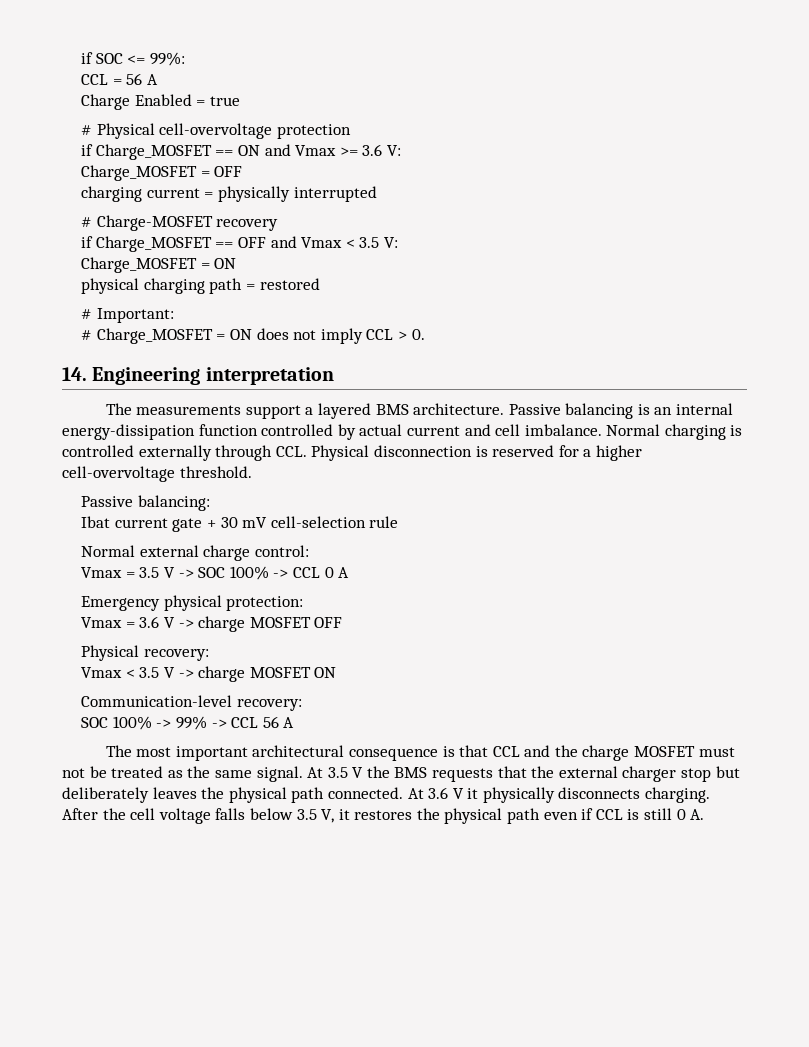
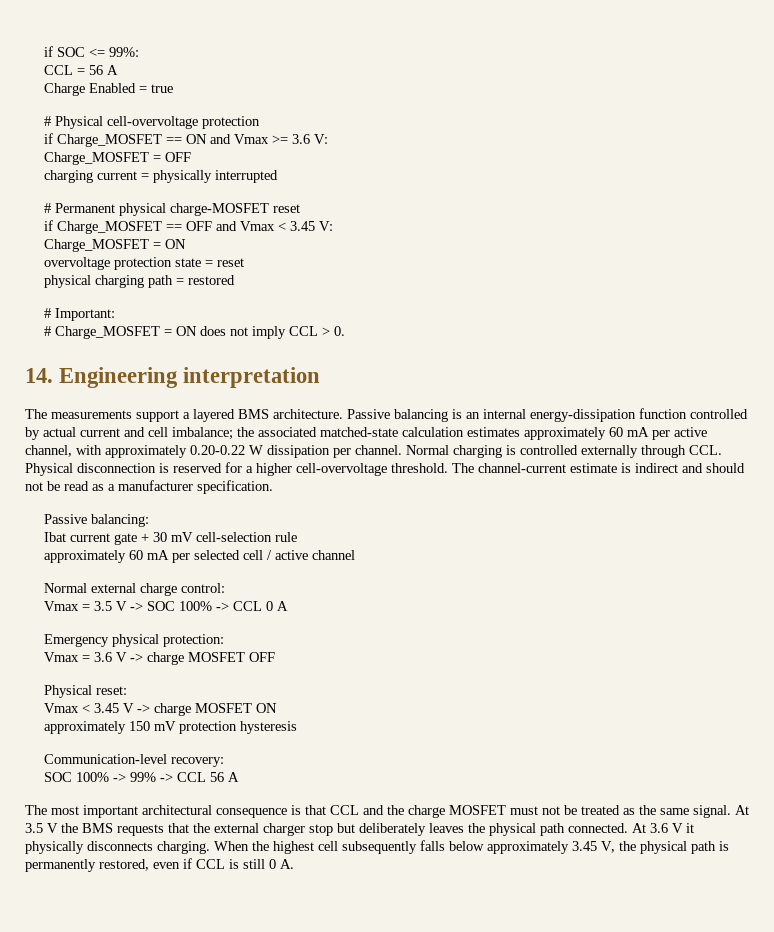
- # Charge-MOSFET recovery
+ # Permanent physical charge-MOSFET reset
- if Charge_MOSFET == OFF and Vmax < 3.5 V:
+ if Charge_MOSFET == OFF and Vmax < 3.45 V:
+ overvoltage protection state = reset
- Passive balancing is an internal energy-dissipation function controlled by actual current and cell imbalance.
+ Passive balancing is an internal energy-dissipation function controlled by actual current and cell imbalance; the associated matched-state calculation estimates approximately 60 mA per active channel, with approximately 0.20-0.22 W dissipation per channel.
+ The channel-current estimate is indirect and should not be read as a manufacturer specification.
+ approximately 60 mA per selected cell / active channel
- Physical recovery:
- Vmax < 3.5 V -> charge MOSFET ON
+ Physical reset:
+ Vmax < 3.45 V -> charge MOSFET ON
+ approximately 150 mV protection hysteresis
- After the cell voltage falls below 3.5 V, it restores the physical path even if CCL is still 0 A.
+ When the highest cell subsequently falls below approximately 3.45 V, the physical path is permanently restored, even if CCL is still 0 A.

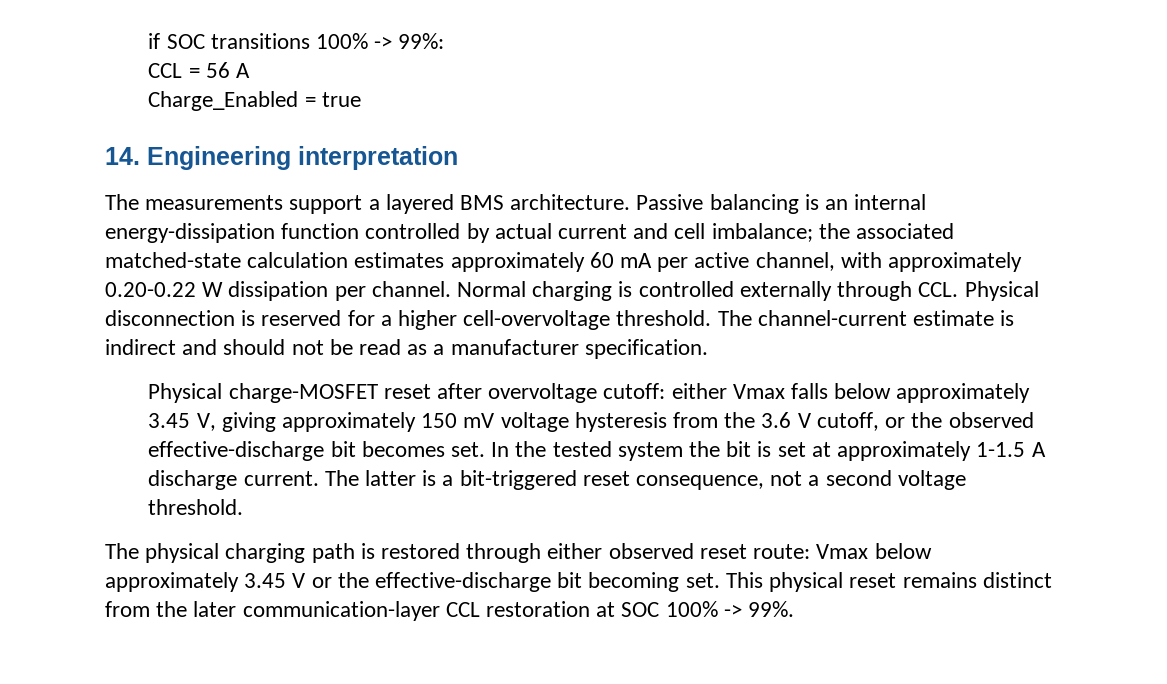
- if SOC <= 99%:
+ if SOC transitions 100% -> 99%:
- Charge Enabled = true
+ Charge_Enabled = true
- # Physical cell-overvoltage protection
- if Charge_MOSFET == ON and Vmax >= 3.6 V:
- Charge_MOSFET = OFF
- charging current = physically interrupted
- # Permanent physical charge-MOSFET reset
- if Charge_MOSFET == OFF and Vmax < 3.45 V:
- Charge_MOSFET = ON
- overvoltage protection state = reset
- physical charging path = restored
- # Important:
- # Charge_MOSFET = ON does not imply CCL > 0.
- Passive balancing:
- Ibat current gate + 30 mV cell-selection rule
- approximately 60 mA per selected cell / active channel
- Normal external charge control:
- Vmax = 3.5 V -> SOC 100% -> CCL 0 A
- Emergency physical protection:
- Vmax = 3.6 V -> charge MOSFET OFF
- Physical reset:
- Vmax < 3.45 V -> charge MOSFET ON
- approximately 150 mV protection hysteresis
- Communication-level recovery:
- SOC 100% -> 99% -> CCL 56 A
- The most important architectural consequence is that CCL and the charge MOSFET must not be treated as the same signal. At 3.5 V the BMS requests that the external charger stop but deliberately leaves the physical path connected. At 3.6 V it physically disconnects charging. When the highest cell subsequently falls below approximately 3.45 V, the physical path is permanently restored, even if CCL is still 0 A.
+ Physical charge-MOSFET reset after overvoltage cutoff: either Vmax falls below approximately 3.45 V, giving approximately 150 mV voltage hysteresis from the 3.6 V cutoff, or the observed effective-discharge bit becomes set. In the tested system the bit is set at approximately 1-1.5 A discharge current. The latter is a bit-triggered reset consequence, not a second voltage threshold.
+ The physical charging path is restored through either observed reset route: Vmax below approximately 3.45 V or the effective-discharge bit becoming set. This physical reset remains distinct from the later communication-layer CCL restoration at SOC 100% -> 99%.

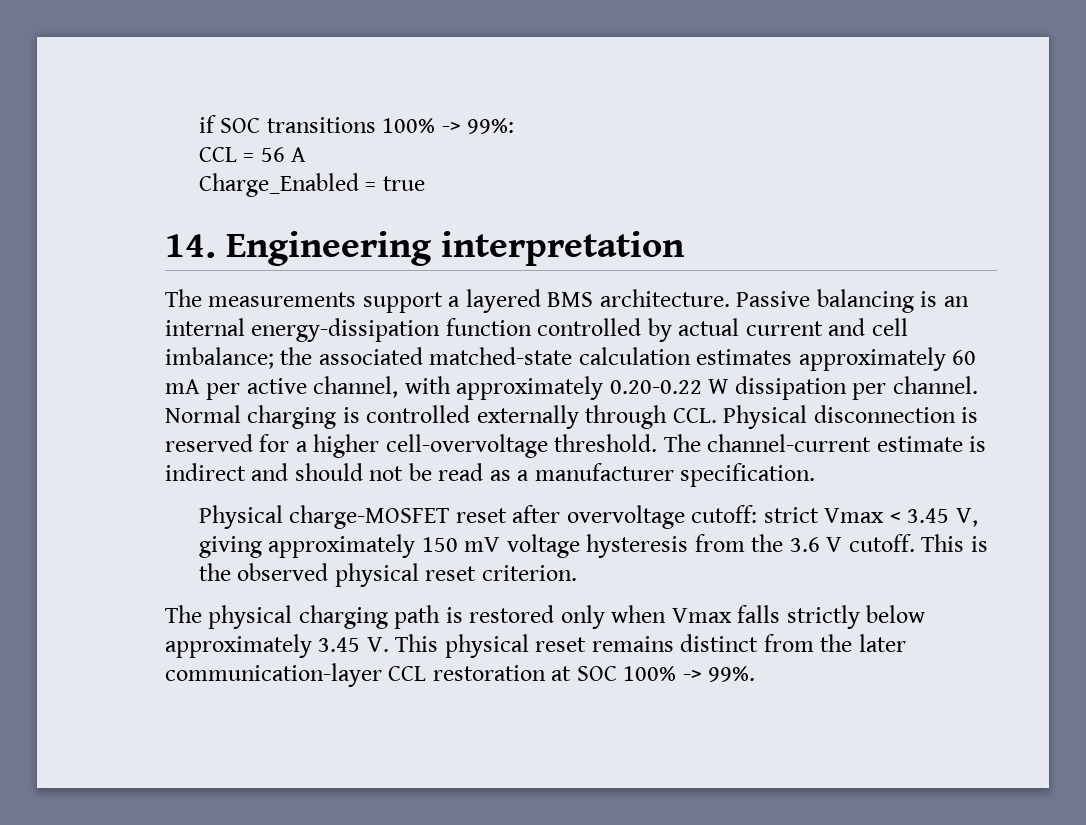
- Physical charge-MOSFET reset after overvoltage cutoff: either Vmax falls below approximately 3.45 V, giving approximately 150 mV voltage hysteresis from the 3.6 V cutoff, or the observed effective-discharge bit becomes set. In the tested system the bit is set at approximately 1-1.5 A discharge current. The latter is a bit-triggered reset consequence, not a second voltage threshold.
+ Physical charge-MOSFET reset after overvoltage cutoff: strict Vmax < 3.45 V, giving approximately 150 mV voltage hysteresis from the 3.6 V cutoff. This is the observed physical reset criterion.
- The physical charging path is restored through either observed reset route: Vmax below approximately 3.45 V or the effective-discharge bit becoming set. This physical reset remains distinct from the later communication-layer CCL restoration at SOC 100% -> 99%.
+ The physical charging path is restored only when Vmax falls strictly below approximately 3.45 V. This physical reset remains distinct from the later communication-layer CCL restoration at SOC 100% -> 99%.

